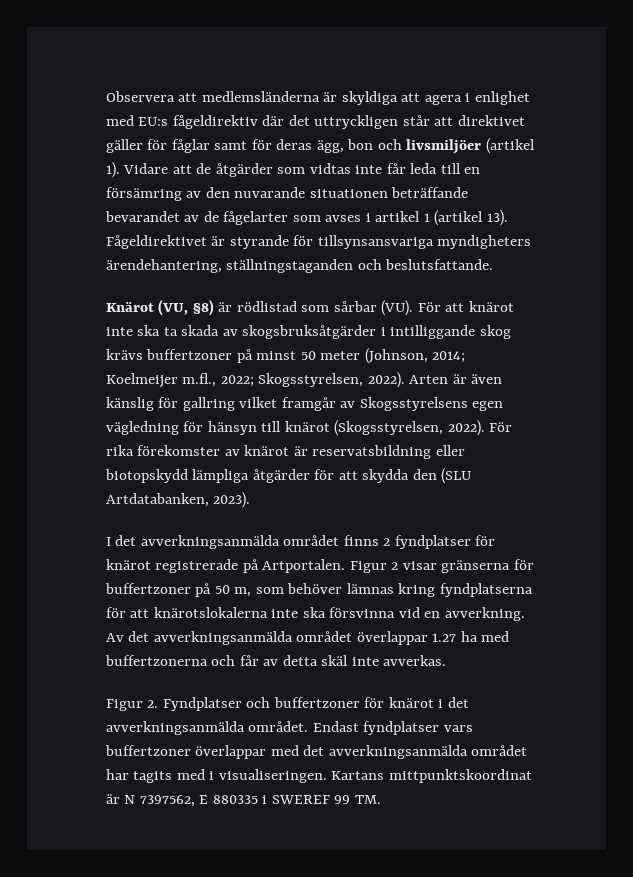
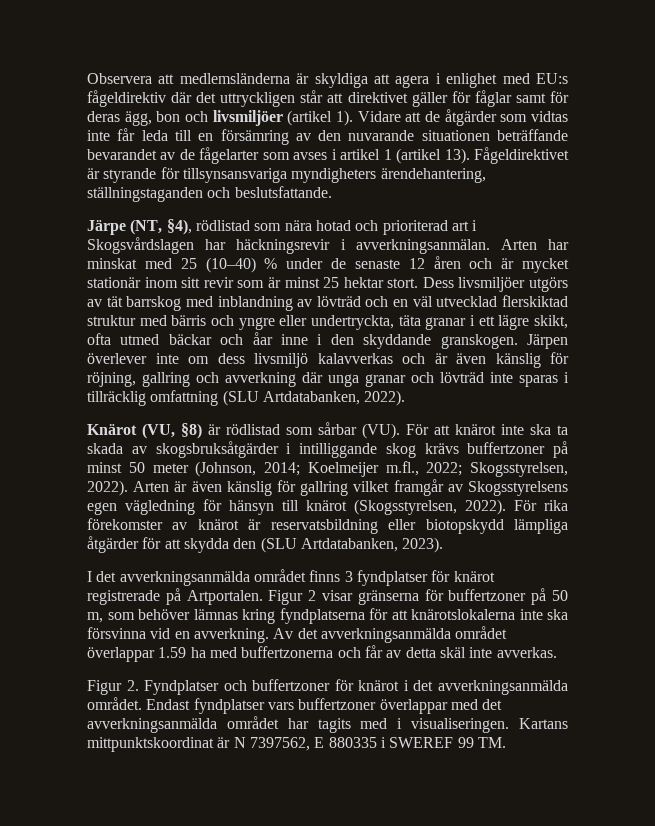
+ Järpe (NT, §4), rödlistad som nära hotad och prioriterad art i Skogsvårdslagen har häckningsrevir i avverkningsanmälan. Arten har minskat med 25 (10–40) % under de senaste 12 åren och är mycket stationär inom sitt revir som är minst 25 hektar stort. Dess livsmiljöer utgörs av tät barrskog med inblandning av lövträd och en väl utvecklad flerskiktad struktur med bärris och yngre eller undertryckta, täta granar i ett lägre skikt, ofta utmed bäckar och åar inne i den skyddande granskogen. Järpen överlever inte om dess livsmiljö kalavverkas och är även känslig för röjning, gallring och avverkning där unga granar och lövträd inte sparas i tillräcklig omfattning (SLU Artdatabanken, 2022).
- I det avverkningsanmälda området finns 2 fyndplatser för knärot registrerade på Artportalen.
+ I det avverkningsanmälda området finns 3 fyndplatser för knärot registrerade på Artportalen.
- Av det avverkningsanmälda området överlappar 1.27 ha med buffertzonerna och får av detta skäl inte avverkas.
+ Av det avverkningsanmälda området överlappar 1.59 ha med buffertzonerna och får av detta skäl inte avverkas.

